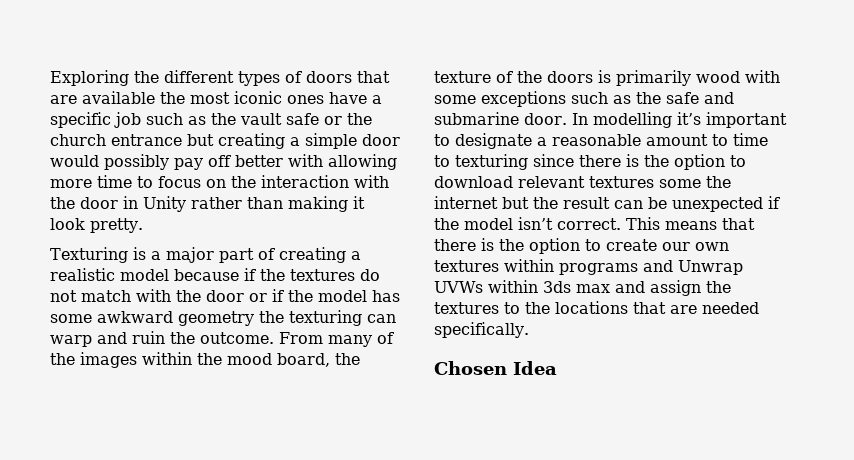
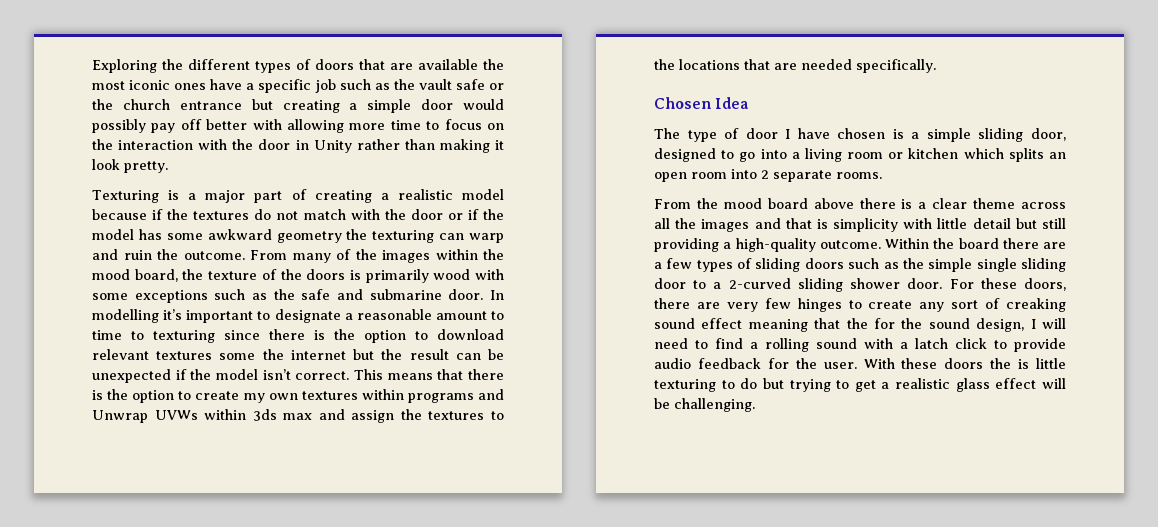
- This means that there is the option to create our own textures within programs and Unwrap UVWs within 3ds max and assign the textures to the locations that are needed specifically.
+ This means that there is the option to create my own textures within programs and Unwrap UVWs within 3ds max and assign the textures to the locations that are needed specifically.
+ The type of door I have chosen is a simple sliding door, designed to go into a living room or kitchen which splits an open room into 2 separate rooms.
+ From the mood board above there is a clear theme across all the images and that is simplicity with little detail but still providing a high-quality outcome. Within the board there are a few types of sliding doors such as the simple single sliding door to a 2-curved sliding shower door. For these doors, there are very few hinges to create any sort of creaking sound effect meaning that the for the sound design, I will need to find a rolling sound with a latch click to provide audio feedback for the user. With these doors the is little texturing to do but trying to get a realistic glass effect will be challenging.

